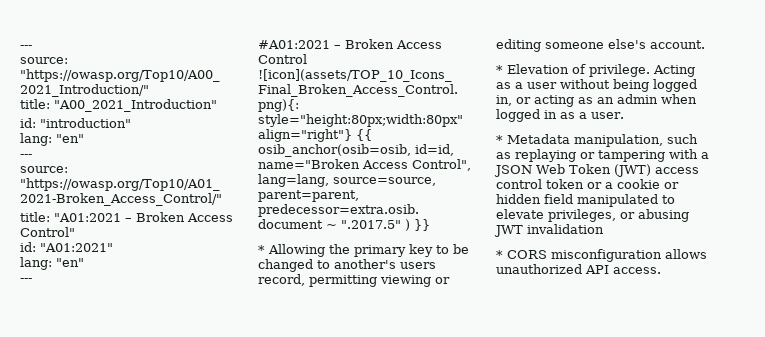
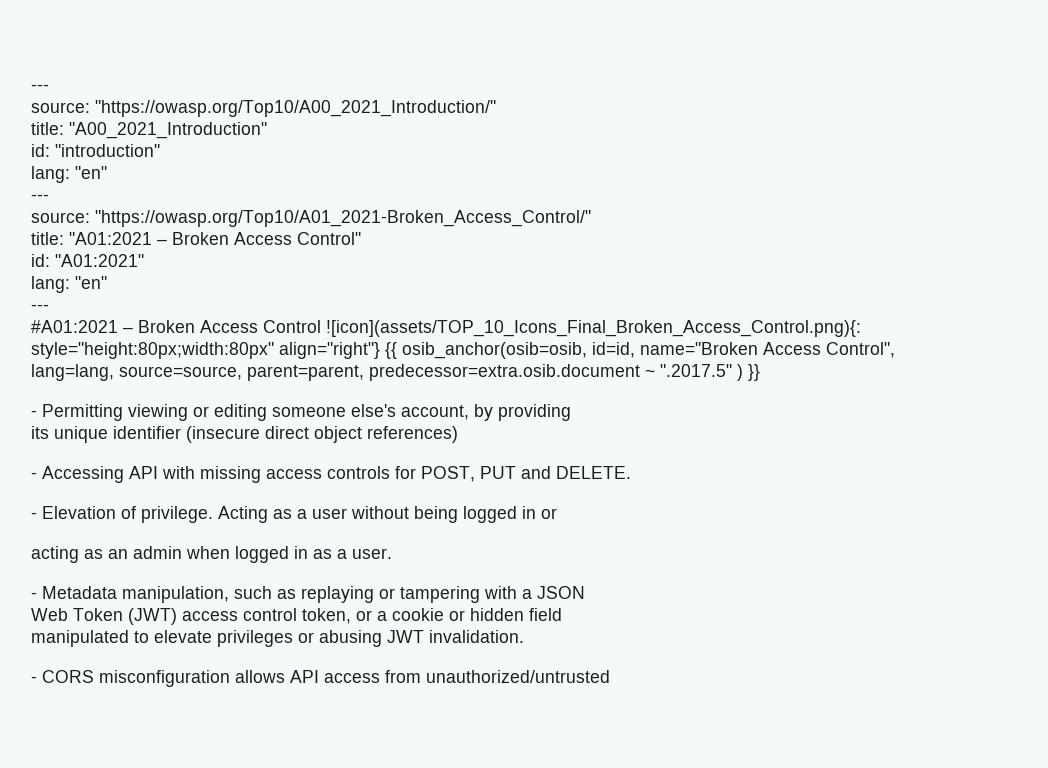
- * Allowing the primary key to be changed to another's users record, permitting viewing or editing someone else's account.
- * Elevation of privilege.
+ - Permitting viewing or editing someone else's account, by providing
+ its unique identifier (insecure direct object references)
+ - Accessing API with missing access controls for POST, PUT and DELETE.
+ - Elevation of privilege.
- Acting as a user without being logged in, or acting as an admin when logged in as a user.
+ Acting as a user without being logged in or
+ acting as an admin when logged in as a user.
- * Metadata manipulation, such as replaying or tampering with a JSON Web Token (JWT) access control token or a cookie or hidden field manipulated to elevate privileges, or abusing JWT invalidation
- * CORS misconfiguration allows unauthorized API access.
+ - Metadata manipulation, such as replaying or tampering with a JSON
+ Web Token (JWT) access control token, or a cookie or hidden field
+ manipulated to elevate privileges or abusing JWT invalidation.
+ - CORS misconfiguration allows API access from unauthorized/untrusted

